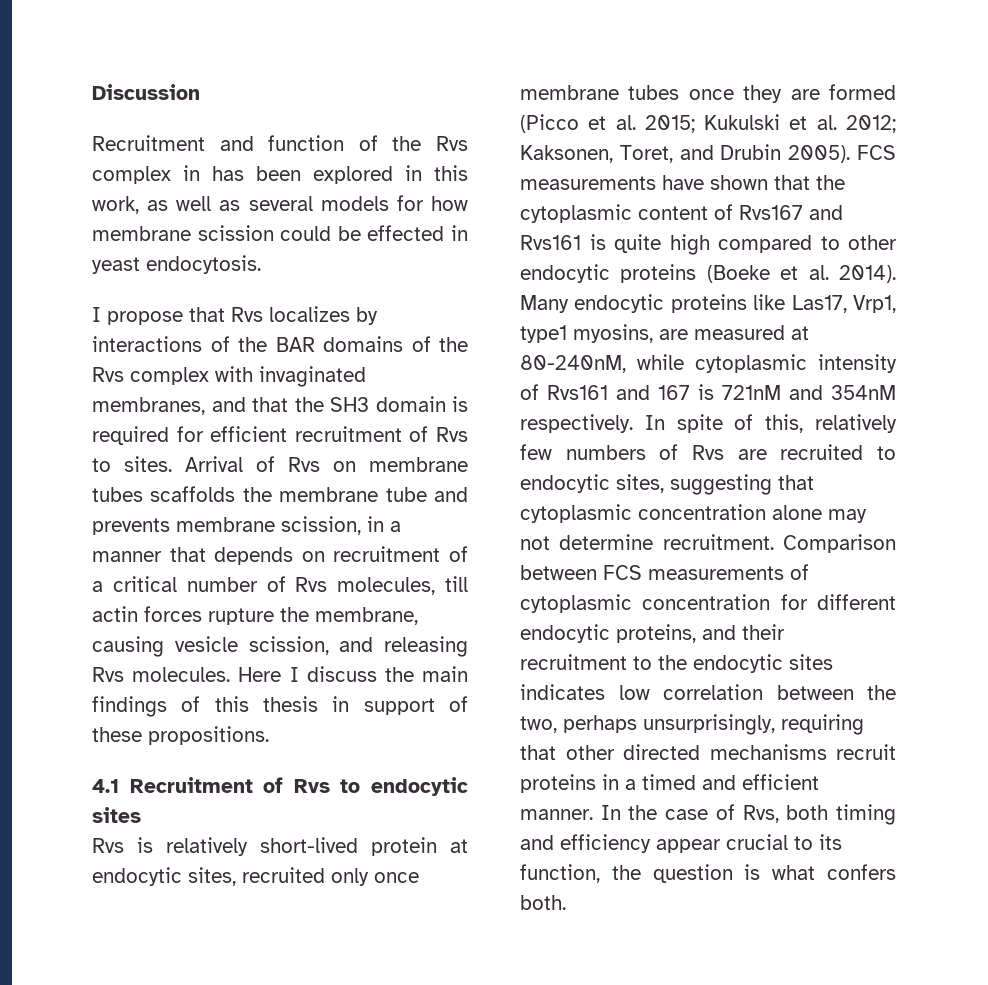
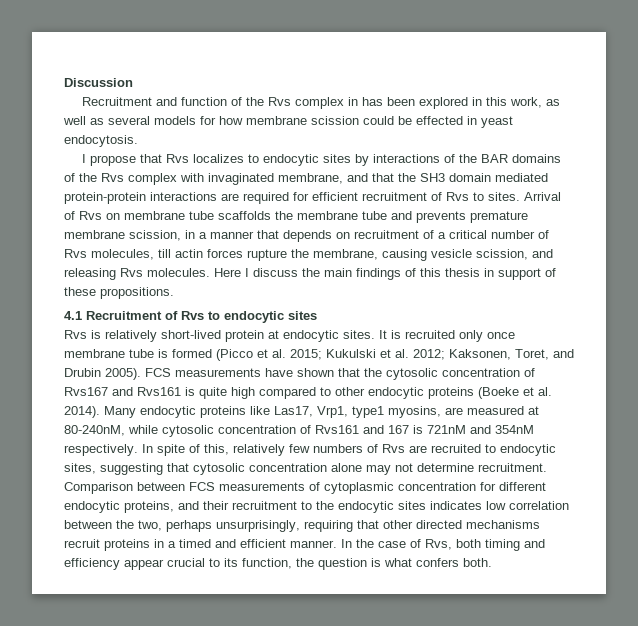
- I propose that Rvs localizes by interactions of the BAR domains of the Rvs complex with invaginated membranes, and that the SH3 domain is required for efficient recruitment of Rvs to sites.
+ I propose that Rvs localizes to endocytic sites by interactions of the BAR domains of the Rvs complex with invaginated membrane, and that the SH3 domain mediated protein-protein interactions are required for efficient recruitment of Rvs to sites.
- Arrival of Rvs on membrane tubes scaffolds the membrane tube and prevents membrane scission, in a manner that depends on recruitment of a critical number of Rvs molecules, till actin forces rupture the membrane, causing vesicle scission, and releasing Rvs molecules.
+ Arrival of Rvs on membrane tube scaffolds the membrane tube and prevents premature membrane scission, in a manner that depends on recruitment of a critical number of Rvs molecules, till actin forces rupture the membrane, causing vesicle scission, and releasing Rvs molecules.
- Rvs is relatively short-lived protein at endocytic sites, recruited only once membrane tubes once they are formed (Picco et al. 2015; Kukulski et al. 2012; Kaksonen, Toret, and Drubin 2005).
+ Rvs is relatively short-lived protein at endocytic sites. It is recruited only once membrane tube is formed (Picco et al. 2015; Kukulski et al. 2012; Kaksonen, Toret, and Drubin 2005).
- FCS measurements have shown that the cytoplasmic content of Rvs167 and Rvs161 is quite high compared to other endocytic proteins (Boeke et al. 2014).
+ FCS measurements have shown that the cytosolic concentration of Rvs167 and Rvs161 is quite high compared to other endocytic proteins (Boeke et al. 2014).
- Many endocytic proteins like Las17, Vrp1, type1 myosins, are measured at 80-240nM, while cytoplasmic intensity of Rvs161 and 167 is 721nM and 354nM respectively.
+ Many endocytic proteins like Las17, Vrp1, type1 myosins, are measured at 80-240nM, while cytosolic concentration of Rvs161 and 167 is 721nM and 354nM respectively.
- In spite of this, relatively few numbers of Rvs are recruited to endocytic sites, suggesting that cytoplasmic concentration alone may not determine recruitment.
+ In spite of this, relatively few numbers of Rvs are recruited to endocytic sites, suggesting that cytosolic concentration alone may not determine recruitment.

